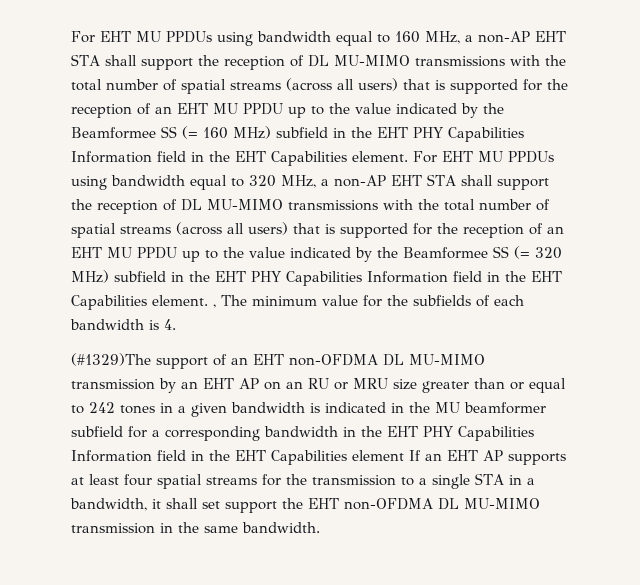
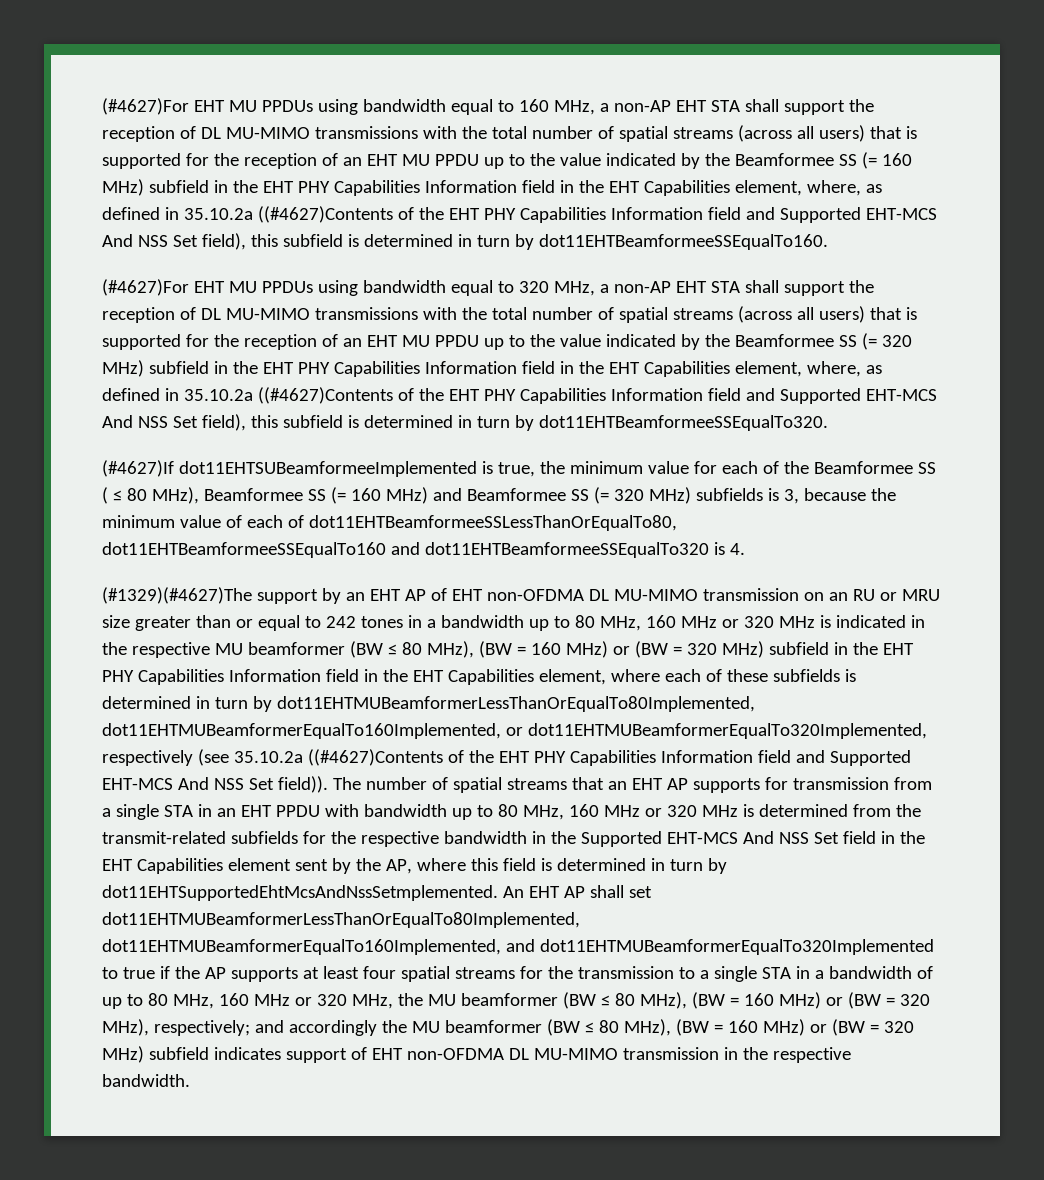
- For EHT MU PPDUs using bandwidth equal to 160 MHz, a non-AP EHT STA shall support the reception of DL MU-MIMO transmissions with the total number of spatial streams (across all users) that is supported for the reception of an EHT MU PPDU up to the value indicated by the Beamformee SS (= 160 MHz) subfield in the EHT PHY Capabilities Information field in the EHT Capabilities element. For EHT MU PPDUs using bandwidth equal to 320 MHz, a non-AP EHT STA shall support the reception of DL MU-MIMO transmissions with the total number of spatial streams (across all users) that is supported for the reception of an EHT MU PPDU up to the value indicated by the Beamformee SS (= 320 MHz) subfield in the EHT PHY Capabilities Information field in the EHT Capabilities element. , The minimum value for the subfields of each bandwidth is 4.
- (#1329)The support of an EHT non-OFDMA DL MU-MIMO transmission by an EHT AP on an RU or MRU size greater than or equal to 242 tones in a given bandwidth is indicated in the MU beamformer subfield for a corresponding bandwidth in the EHT PHY Capabilities Information field in the EHT Capabilities element If an EHT AP supports at least four spatial streams for the transmission to a single STA in a bandwidth, it shall set support the EHT non-OFDMA DL MU-MIMO transmission in the same bandwidth.
+ (#4627)For EHT MU PPDUs using bandwidth equal to 160 MHz, a non-AP EHT STA shall support the reception of DL MU-MIMO transmissions with the total number of spatial streams (across all users) that is supported for the reception of an EHT MU PPDU up to the value indicated by the Beamformee SS (= 160 MHz) subfield in the EHT PHY Capabilities Information field in the EHT Capabilities element, where, as defined in 35.10.2a ((#4627)Contents of the EHT PHY Capabilities Information field and Supported EHT-MCS And NSS Set field), this subfield is determined in turn by dot11EHTBeamformeeSSEqualTo160.
+ (#4627)For EHT MU PPDUs using bandwidth equal to 320 MHz, a non-AP EHT STA shall support the reception of DL MU-MIMO transmissions with the total number of spatial streams (across all users) that is supported for the reception of an EHT MU PPDU up to the value indicated by the Beamformee SS (= 320 MHz) subfield in the EHT PHY Capabilities Information field in the EHT Capabilities element, where, as defined in 35.10.2a ((#4627)Contents of the EHT PHY Capabilities Information field and Supported EHT-MCS And NSS Set field), this subfield is determined in turn by dot11EHTBeamformeeSSEqualTo320.
+ (#4627)If dot11EHTSUBeamformeeImplemented is true, the minimum value for each of the Beamformee SS ( ≤ 80 MHz), Beamformee SS (= 160 MHz) and Beamformee SS (= 320 MHz) subfields is 3, because the minimum value of each of dot11EHTBeamformeeSSLessThanOrEqualTo80, dot11EHTBeamformeeSSEqualTo160 and dot11EHTBeamformeeSSEqualTo320 is 4.
+ (#1329)(#4627)The support by an EHT AP of EHT non-OFDMA DL MU-MIMO transmission on an RU or MRU size greater than or equal to 242 tones in a bandwidth up to 80 MHz, 160 MHz or 320 MHz is indicated in the respective MU beamformer (BW ≤ 80 MHz), (BW = 160 MHz) or (BW = 320 MHz) subfield in the EHT PHY Capabilities Information field in the EHT Capabilities element, where each of these subfields is determined in turn by dot11EHTMUBeamformerLessThanOrEqualTo80Implemented, dot11EHTMUBeamformerEqualTo160Implemented, or dot11EHTMUBeamformerEqualTo320Implemented, respectively (see 35.10.2a ((#4627)Contents of the EHT PHY Capabilities Information field and Supported EHT-MCS And NSS Set field)). The number of spatial streams that an EHT AP supports for transmission from a single STA in an EHT PPDU with bandwidth up to 80 MHz, 160 MHz or 320 MHz is determined from the transmit-related subfields for the respective bandwidth in the Supported EHT-MCS And NSS Set field in the EHT Capabilities element sent by the AP, where this field is determined in turn by dot11EHTSupportedEhtMcsAndNssSetmplemented. An EHT AP shall set dot11EHTMUBeamformerLessThanOrEqualTo80Implemented, dot11EHTMUBeamformerEqualTo160Implemented, and dot11EHTMUBeamformerEqualTo320Implemented to true if the AP supports at least four spatial streams for the transmission to a single STA in a bandwidth of up to 80 MHz, 160 MHz or 320 MHz, the MU beamformer (BW ≤ 80 MHz), (BW = 160 MHz) or (BW = 320 MHz), respectively; and accordingly the MU beamformer (BW ≤ 80 MHz), (BW = 160 MHz) or (BW = 320 MHz) subfield indicates support of EHT non-OFDMA DL MU-MIMO transmission in the respective bandwidth.

